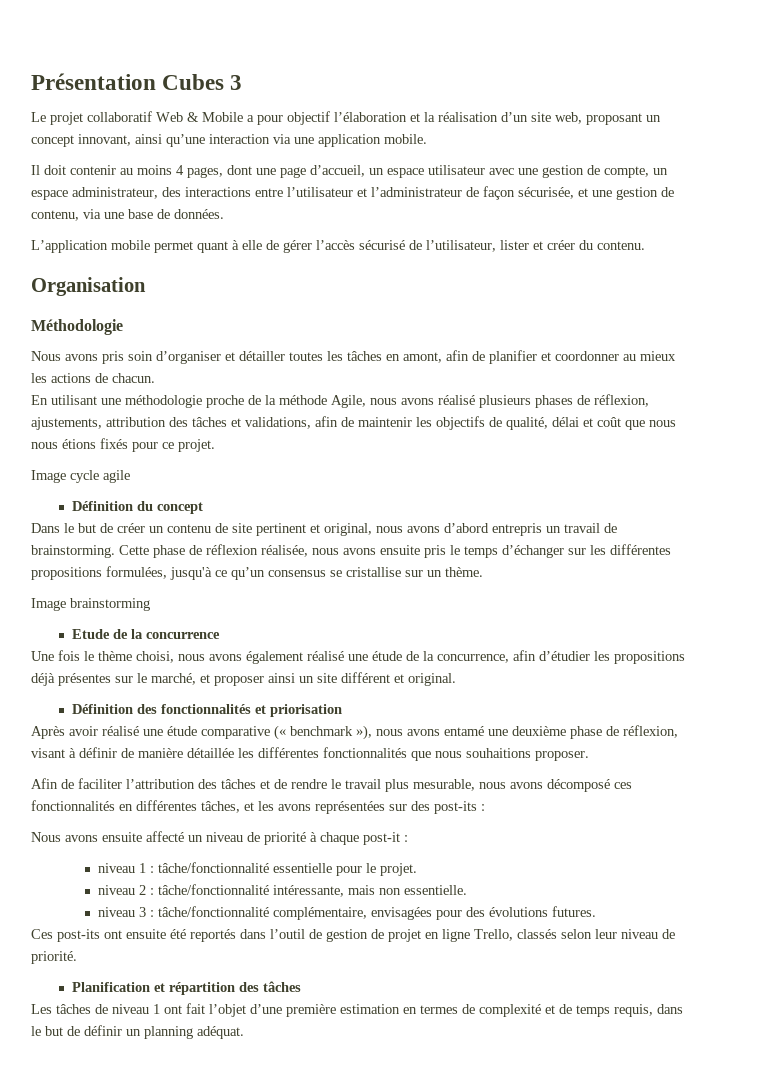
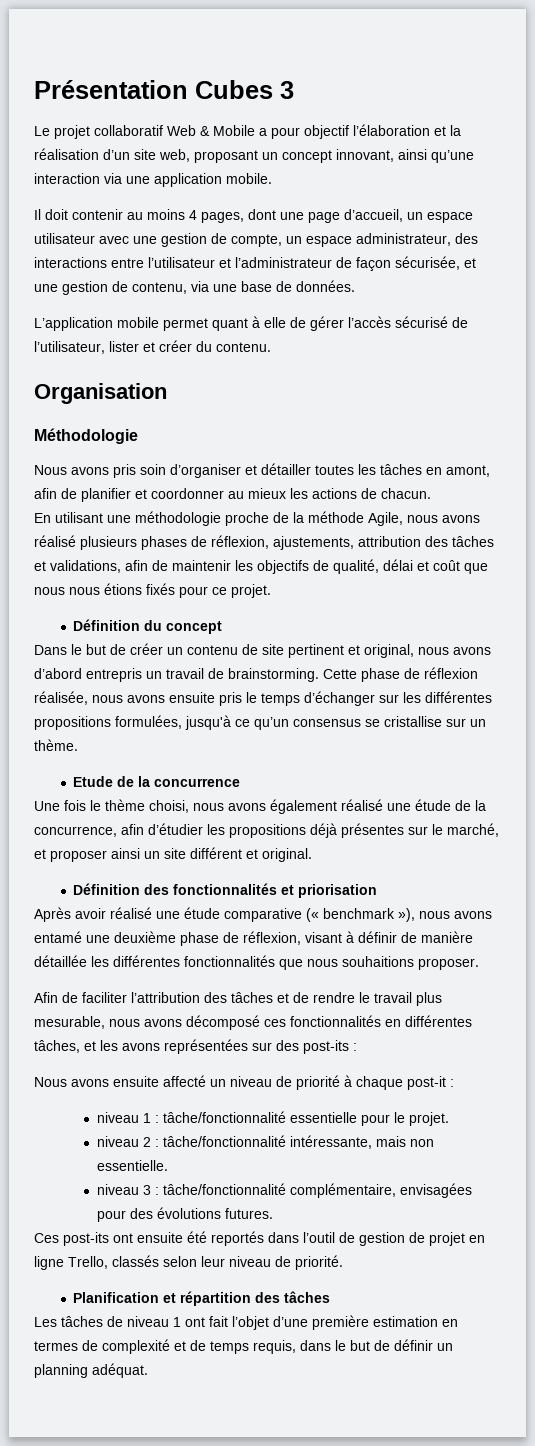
- Image cycle agile
- Image brainstorming

